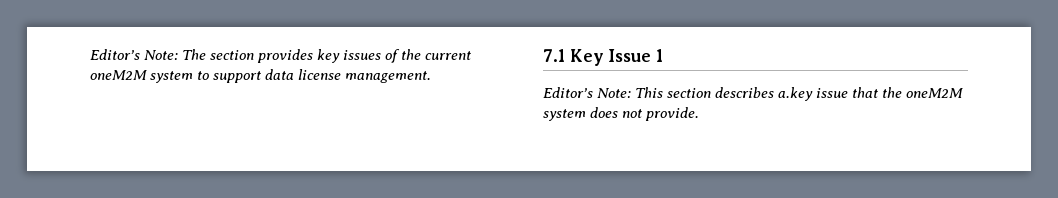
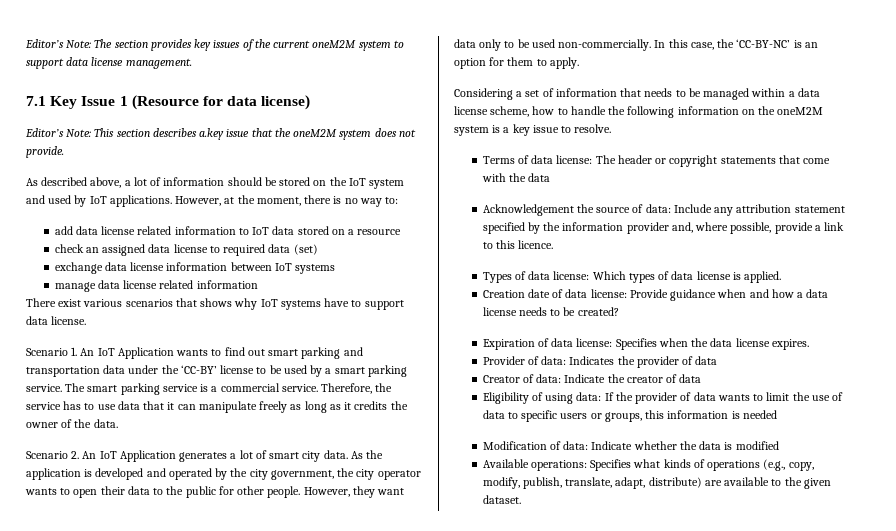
- 7.1 Key Issue 1
+ 7.1 Key Issue 1 (Resource for data license)
+ As described above, a lot of information should be stored on the IoT system and used by IoT applications. However, at the moment, there is no way to:
+ add data license related information to IoT data stored on a resource
+ check an assigned data license to required data (set)
+ exchange data license information between IoT systems
+ manage data license related information
+ There exist various scenarios that shows why IoT systems have to support data license.
+ Scenario 1. An IoT Application wants to find out smart parking and transportation data under the ‘CC-BY’ license to be used by a smart parking service. The smart parking service is a commercial service. Therefore, the service has to use data that it can manipulate freely as long as it credits the owner of the data.
+ Scenario 2. An IoT Application generates a lot of smart city data. As the application is developed and operated by the city government, the city operator wants to open their data to the public for other people. However, they want data only to be used non-commercially. In this case, the ‘CC-BY-NC’ is an option for them to apply.
+ Considering a set of information that needs to be managed within a data license scheme, how to handle the following information on the oneM2M system is a key issue to resolve.
+ Terms of data license: The header or copyright statements that come with the data
+ Acknowledgement the source of data: Include any attribution statement specified by the information provider and, where possible, provide a link to this licence.
+ Types of data license: Which types of data license is applied.
+ Creation date of data license: Provide guidance when and how a data license needs to be created?
+ Expiration of data license: Specifies when the data license expires.
+ Provider of data: Indicates the provider of data
+ Creator of data: Indicate the creator of data
+ Eligibility of using data: If the provider of data wants to limit the use of data to specific users or groups, this information is needed
+ Modification of data: Indicate whether the data is modified
+ Available operations: Specifies what kinds of operations (e.g., copy, modify, publish, translate, adapt, distribute) are available to the given dataset.

